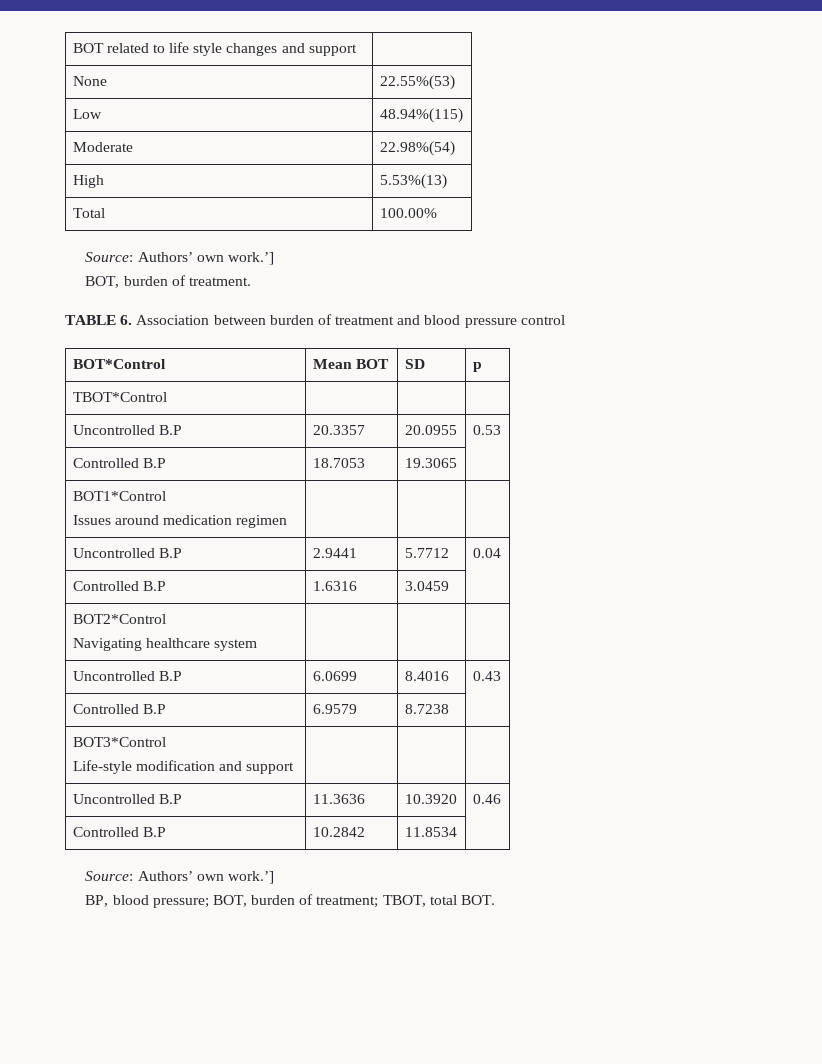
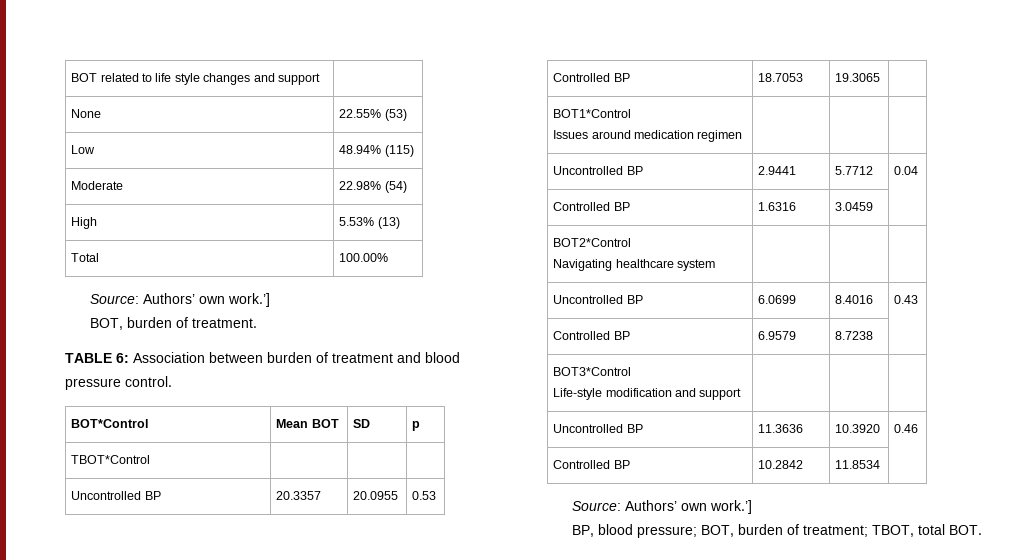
- None | 22.55%(53)
+ None | 22.55% (53)
- Low | 48.94%(115)
+ Low | 48.94% (115)
- Moderate | 22.98%(54)
+ Moderate | 22.98% (54)
- High | 5.53%(13)
+ High | 5.53% (13)
- TABLE 6. Association between burden of treatment and blood pressure control
+ TABLE 6: Association between burden of treatment and blood pressure control.
- Uncontrolled B.P | 20.3357 | 20.0955 | 0.53
+ Uncontrolled BP | 20.3357 | 20.0955 | 0.53
- Controlled B.P | 18.7053 | 19.3065 |
+ Controlled BP | 18.7053 | 19.3065 |
- Uncontrolled B.P | 2.9441 | 5.7712 | 0.04
+ Uncontrolled BP | 2.9441 | 5.7712 | 0.04
- Controlled B.P | 1.6316 | 3.0459 |
+ Controlled BP | 1.6316 | 3.0459 |
- Uncontrolled B.P | 6.0699 | 8.4016 | 0.43
+ Uncontrolled BP | 6.0699 | 8.4016 | 0.43
- Controlled B.P | 6.9579 | 8.7238 |
+ Controlled BP | 6.9579 | 8.7238 |
- Uncontrolled B.P | 11.3636 | 10.3920 | 0.46
+ Uncontrolled BP | 11.3636 | 10.3920 | 0.46
- Controlled B.P | 10.2842 | 11.8534 |
+ Controlled BP | 10.2842 | 11.8534 |

